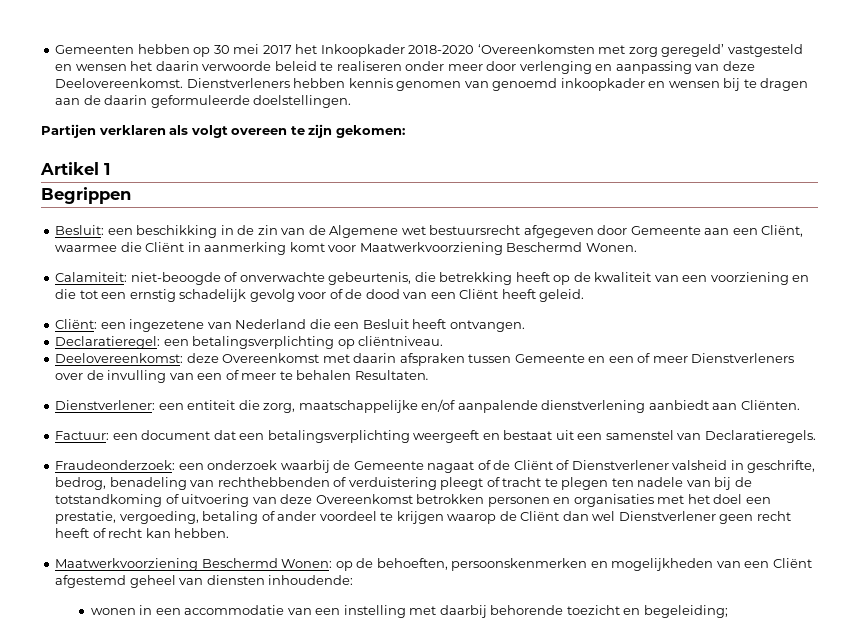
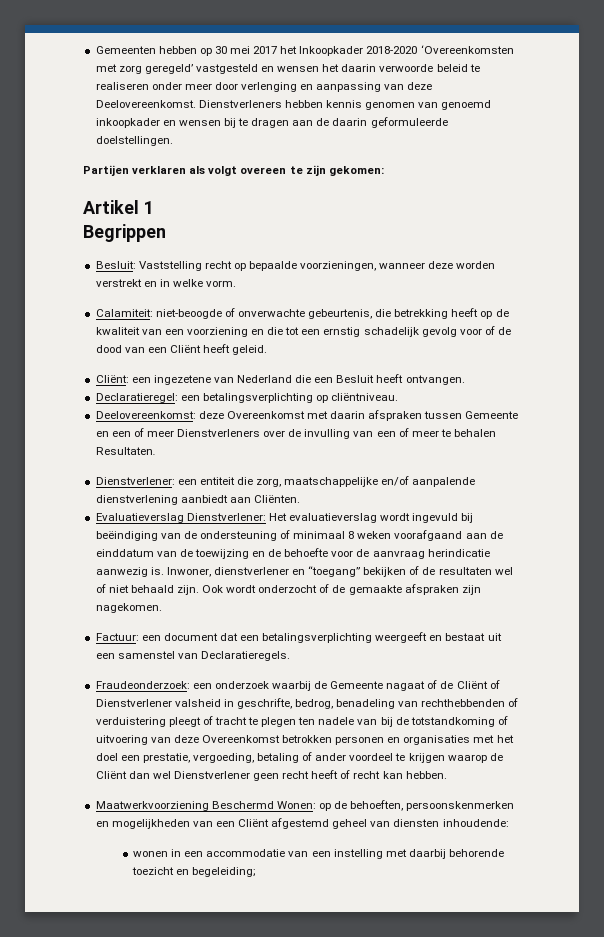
- Besluit: een beschikking in de zin van de Algemene wet bestuursrecht afgegeven door Gemeente aan een Cliënt, waarmee die Cliënt in aanmerking komt voor Maatwerkvoorziening Beschermd Wonen.
+ Besluit: Vaststelling recht op bepaalde voorzieningen, wanneer deze worden verstrekt en in welke vorm.
+ Evaluatieverslag Dienstverlener: Het evaluatieverslag wordt ingevuld bij beëindiging van de ondersteuning of minimaal 8 weken voorafgaand aan de einddatum van de toewijzing en de behoefte voor de aanvraag herindicatie aanwezig is. Inwoner, dienstverlener en “toegang” bekijken of de resultaten wel of niet behaald zijn. Ook wordt onderzocht of de gemaakte afspraken zijn nagekomen.

